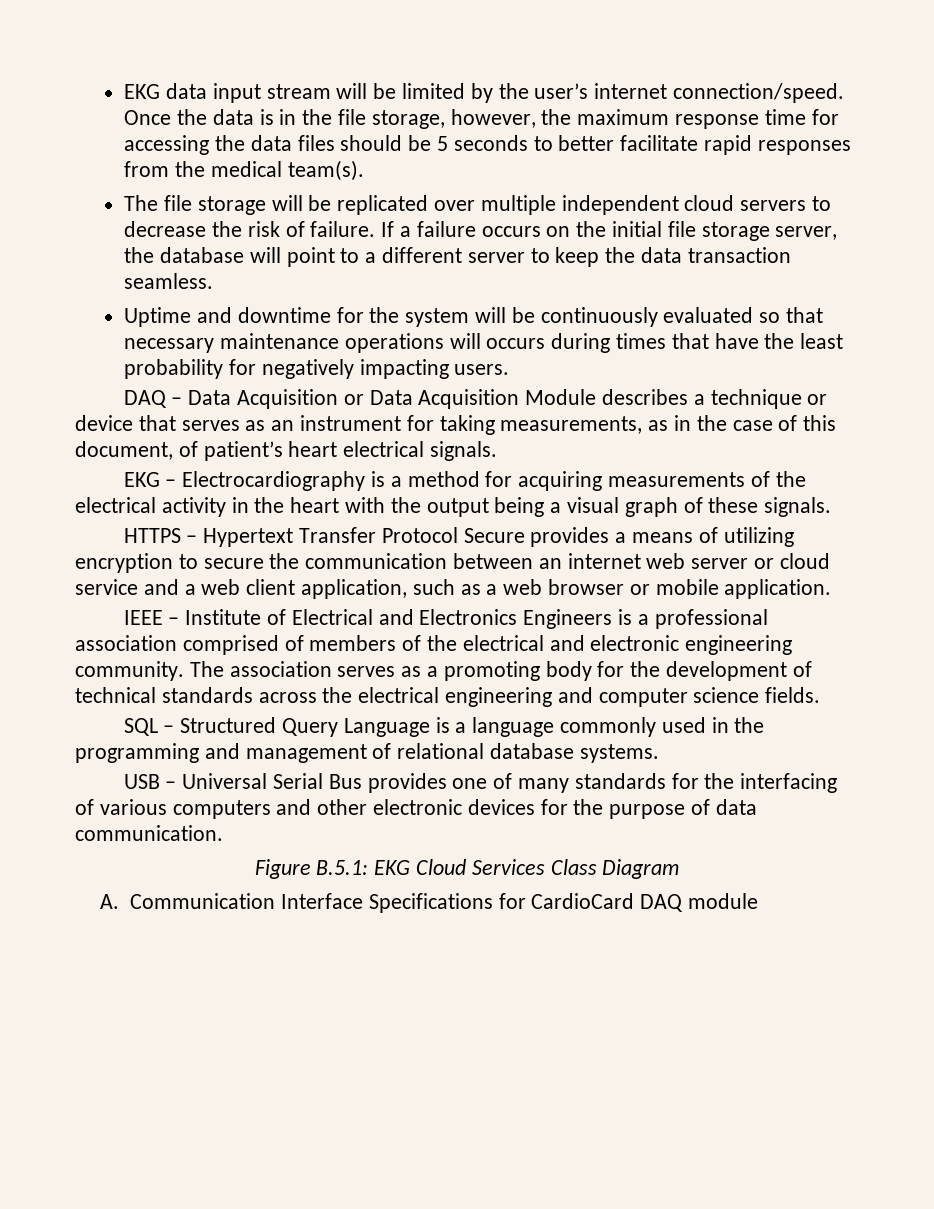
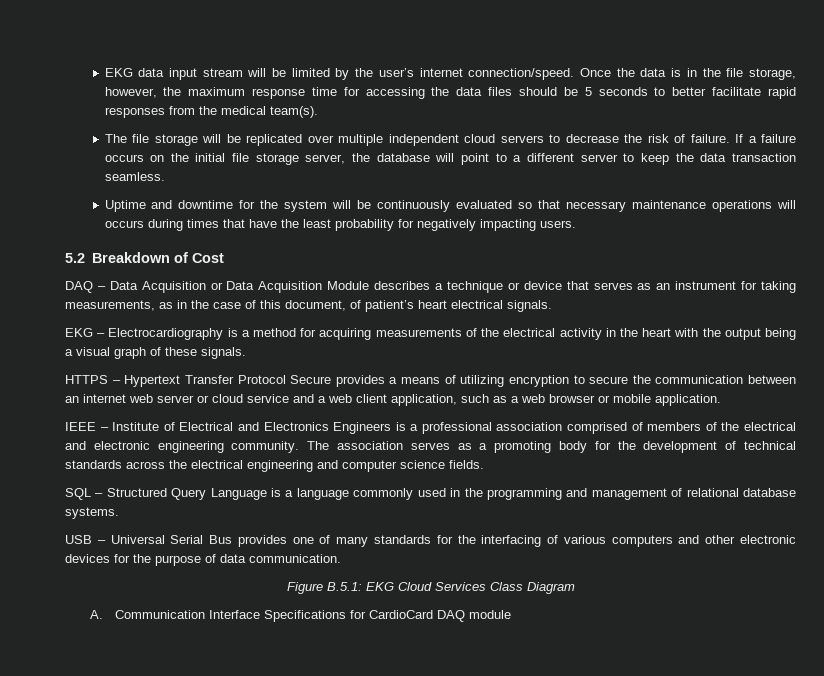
+ 5.2 Breakdown of Cost

